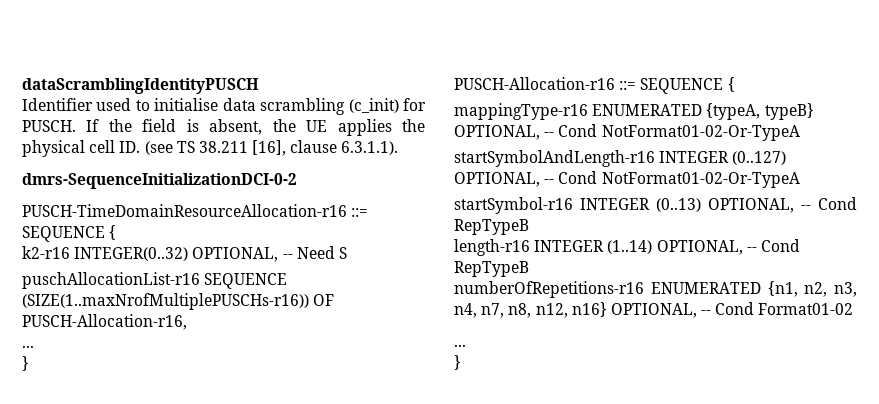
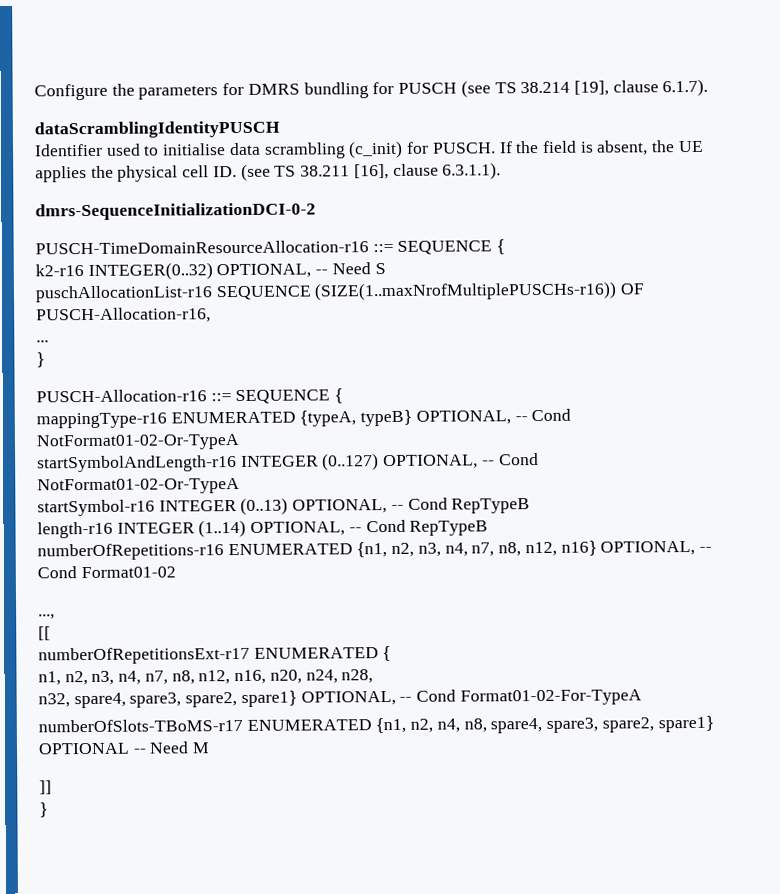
+ Configure the parameters for DMRS bundling for PUSCH (see TS 38.214 [19], clause 6.1.7).
  numberOfRepetitions-r16 ENUMERATED {n1, n2, n3, n4, n7, n8, n12, n16} OPTIONAL, -- Cond Format01-02
- ...
+ ...,
+ [[
+ numberOfRepetitionsExt-r17 ENUMERATED {
+ n1, n2, n3, n4, n7, n8, n12, n16, n20, n24, n28,
+ n32, spare4, spare3, spare2, spare1} OPTIONAL, -- Cond Format01-02-For-TypeA
+ numberOfSlots-TBoMS-r17 ENUMERATED {n1, n2, n4, n8, spare4, spare3, spare2, spare1} OPTIONAL -- Need M
+ ]]

